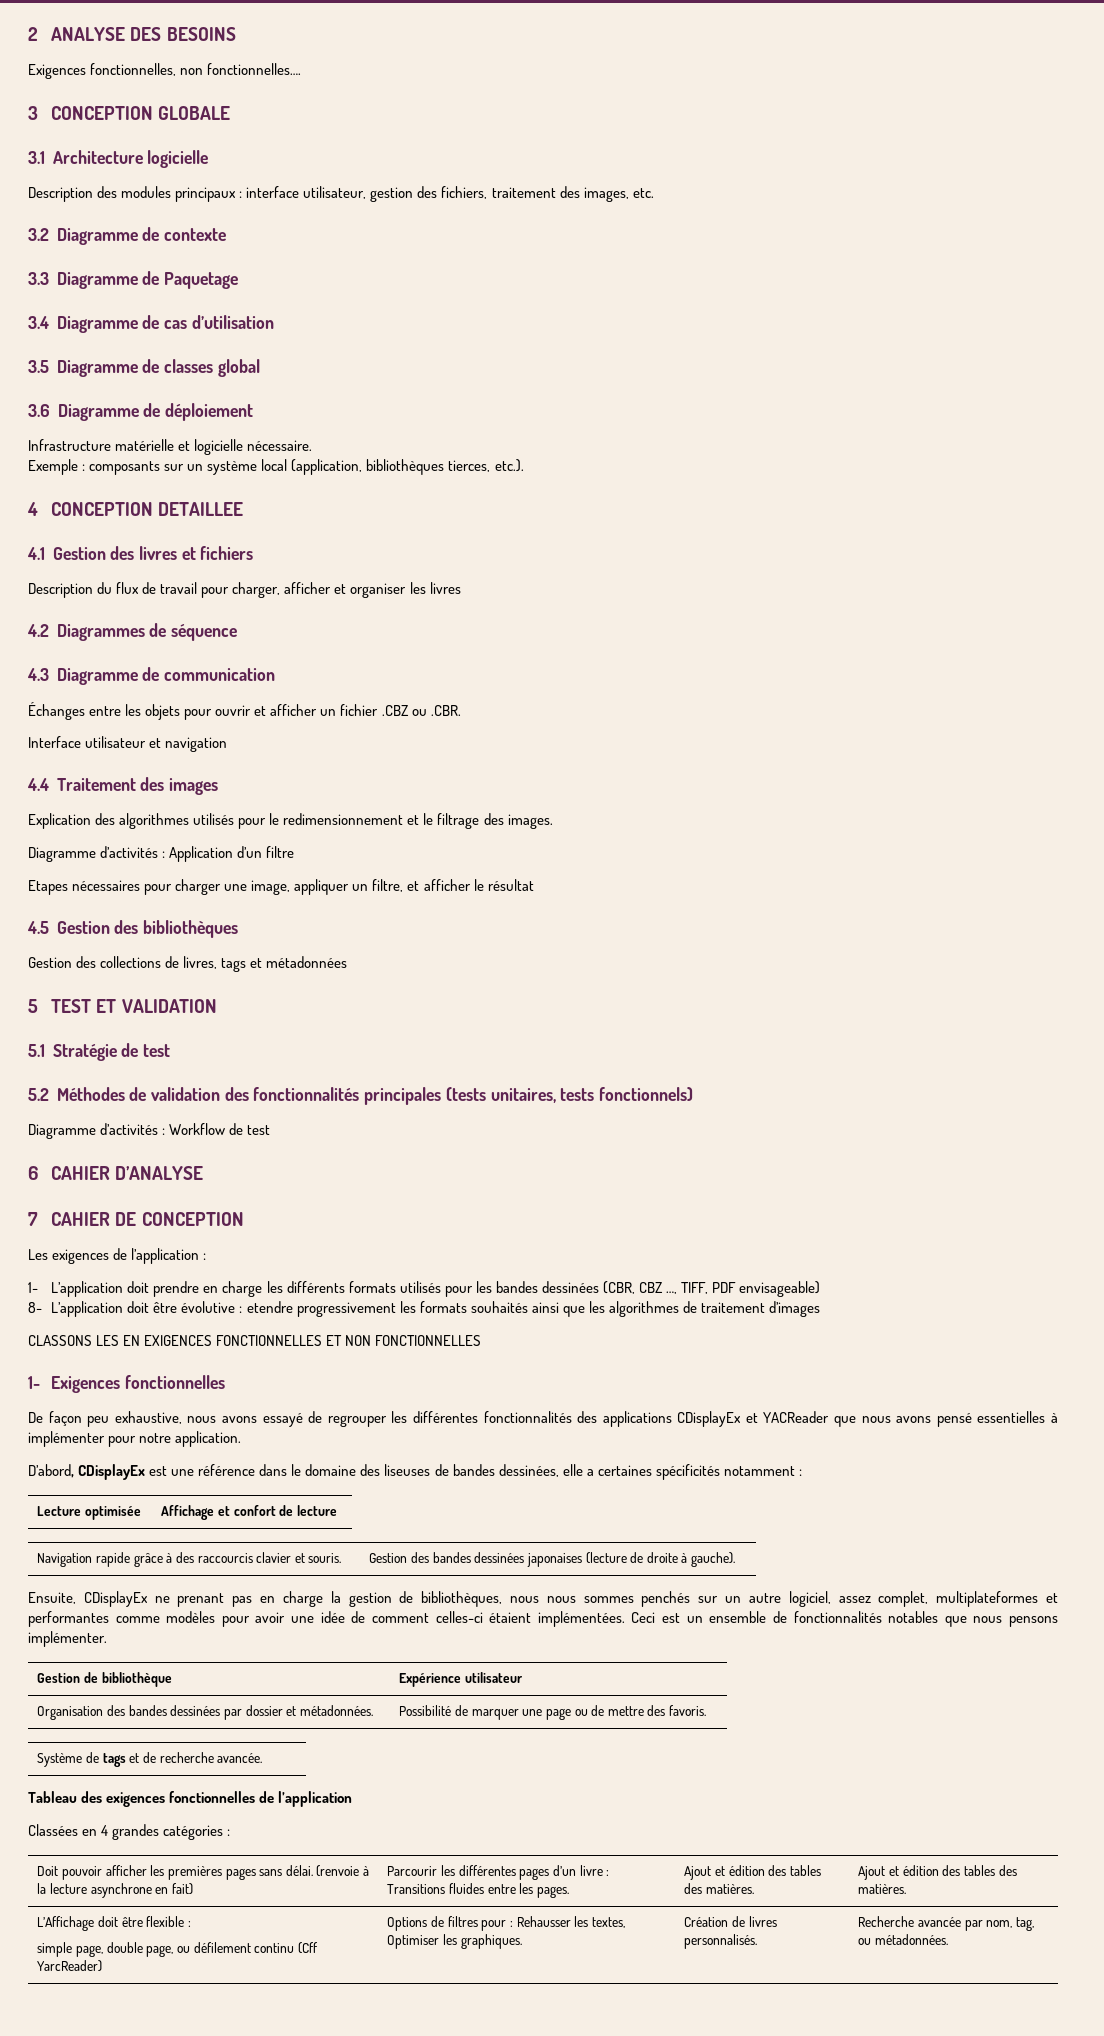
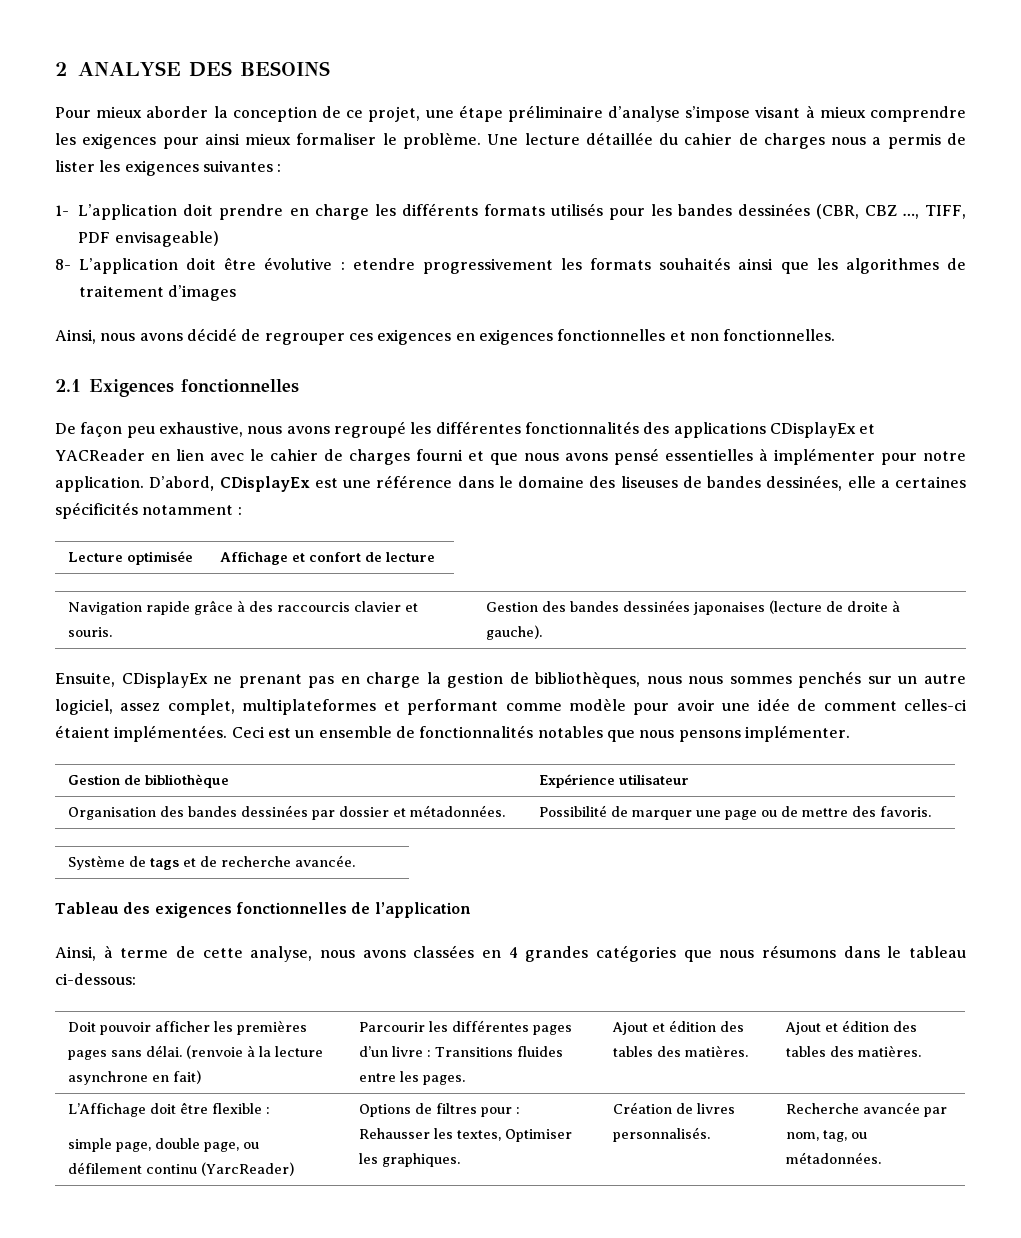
- Exigences fonctionnelles, non fonctionnelles….
- 3 CONCEPTION GLOBALE
- 3.1 Architecture logicielle
- Description des modules principaux : interface utilisateur, gestion des fichiers, traitement des images, etc.
- 3.2 Diagramme de contexte
- 3.3 Diagramme de Paquetage
- 3.4 Diagramme de cas d’utilisation
- 3.5 Diagramme de classes global
- 3.6 Diagramme de déploiement
- Infrastructure matérielle et logicielle nécessaire.
- Exemple : composants sur un système local (application, bibliothèques tierces, etc.).
- 4 CONCEPTION DETAILLEE
- 4.1 Gestion des livres et fichiers
- Description du flux de travail pour charger, afficher et organiser les livres
- 4.2 Diagrammes de séquence
- 4.3 Diagramme de communication
- Échanges entre les objets pour ouvrir et afficher un fichier .CBZ ou .CBR.
- Interface utilisateur et navigation
- 4.4 Traitement des images
- Explication des algorithmes utilisés pour le redimensionnement et le filtrage des images.
- Diagramme d’activités : Application d’un filtre
- Etapes nécessaires pour charger une image, appliquer un filtre, et afficher le résultat
- 4.5 Gestion des bibliothèques
- Gestion des collections de livres, tags et métadonnées
- 5 TEST ET VALIDATION
- 5.1 Stratégie de test
- 5.2 Méthodes de validation des fonctionnalités principales (tests unitaires, tests fonctionnels)
- Diagramme d’activités : Workflow de test
- 6 CAHIER D’ANALYSE
- 7 CAHIER DE CONCEPTION
- Les exigences de l’application :
+ Pour mieux aborder la conception de ce projet, une étape préliminaire d’analyse s’impose visant à mieux comprendre les exigences pour ainsi mieux formaliser le problème. Une lecture détaillée du cahier de charges nous a permis de lister les exigences suivantes :
- CLASSONS LES EN EXIGENCES FONCTIONNELLES ET NON FONCTIONNELLES
- 1- Exigences fonctionnelles
+ Ainsi, nous avons décidé de regrouper ces exigences en exigences fonctionnelles et non fonctionnelles.
+ 2.1 Exigences fonctionnelles
- De façon peu exhaustive, nous avons essayé de regrouper les différentes fonctionnalités des applications CDisplayEx et YACReader que nous avons pensé essentielles à implémenter pour notre application.
- D’abord, CDisplayEx est une référence dans le domaine des liseuses de bandes dessinées, elle a certaines spécificités notamment :
+ De façon peu exhaustive, nous avons regroupé les différentes fonctionnalités des applications CDisplayEx et YACReader en lien avec le cahier de charges fourni et que nous avons pensé essentielles à implémenter pour notre application. D’abord, CDisplayEx est une référence dans le domaine des liseuses de bandes dessinées, elle a certaines spécificités notamment :
- Ensuite, CDisplayEx ne prenant pas en charge la gestion de bibliothèques, nous nous sommes penchés sur un autre logiciel, assez complet, multiplateformes et performantes comme modèles pour avoir une idée de comment celles-ci étaient implémentées.
+ Ensuite, CDisplayEx ne prenant pas en charge la gestion de bibliothèques, nous nous sommes penchés sur un autre logiciel, assez complet, multiplateformes et performant comme modèle pour avoir une idée de comment celles-ci étaient implémentées.
- Classées en 4 grandes catégories :
+ Ainsi, à terme de cette analyse, nous avons classées en 4 grandes catégories que nous résumons dans le tableau ci-dessous:
  L’Affichage doit être flexible :
- simple page, double page, ou défilement continu (Cff YarcReader) | Options de filtres pour : Rehausser les textes, Optimiser les graphiques. | Création de livres personnalisés. | Recherche avancée par nom, tag, ou métadonnées.
+ simple page, double page, ou défilement continu (YarcReader) | Options de filtres pour : Rehausser les textes, Optimiser les graphiques. | Création de livres personnalisés. | Recherche avancée par nom, tag, ou métadonnées.

